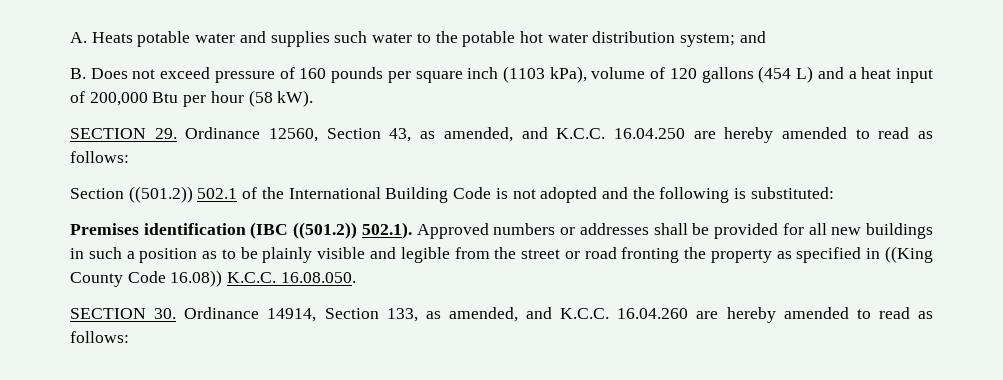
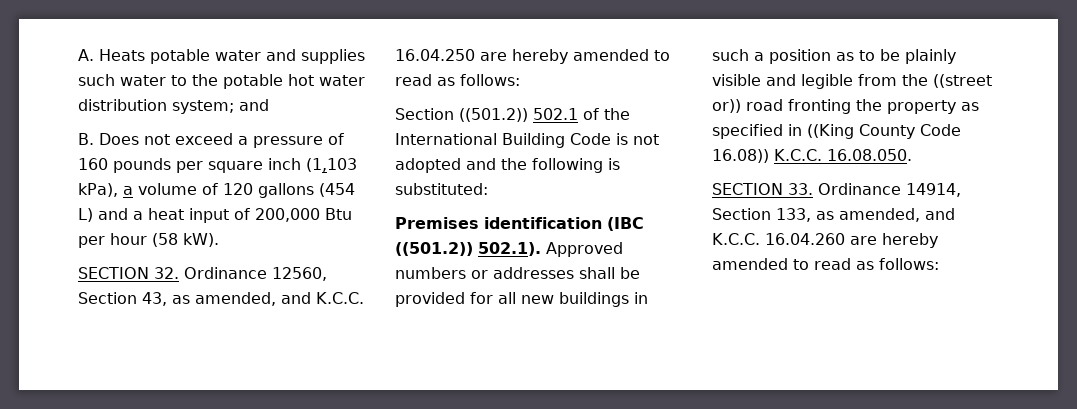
- B. Does not exceed pressure of 160 pounds per square inch (1103 kPa), volume of 120 gallons (454 L) and a heat input of 200,000 Btu per hour (58 kW).
+ B. Does not exceed a pressure of 160 pounds per square inch (1,103 kPa), a volume of 120 gallons (454 L) and a heat input of 200,000 Btu per hour (58 kW).
- SECTION 29. Ordinance 12560, Section 43, as amended, and K.C.C. 16.04.250 are hereby amended to read as follows:
+ SECTION 32. Ordinance 12560, Section 43, as amended, and K.C.C. 16.04.250 are hereby amended to read as follows:
- Premises identification (IBC ((501.2)) 502.1). Approved numbers or addresses shall be provided for all new buildings in such a position as to be plainly visible and legible from the street or road fronting the property as specified in ((King County Code 16.08)) K.C.C. 16.08.050.
+ Premises identification (IBC ((501.2)) 502.1). Approved numbers or addresses shall be provided for all new buildings in such a position as to be plainly visible and legible from the ((street or)) road fronting the property as specified in ((King County Code 16.08)) K.C.C. 16.08.050.
- SECTION 30. Ordinance 14914, Section 133, as amended, and K.C.C. 16.04.260 are hereby amended to read as follows:
+ SECTION 33. Ordinance 14914, Section 133, as amended, and K.C.C. 16.04.260 are hereby amended to read as follows:

